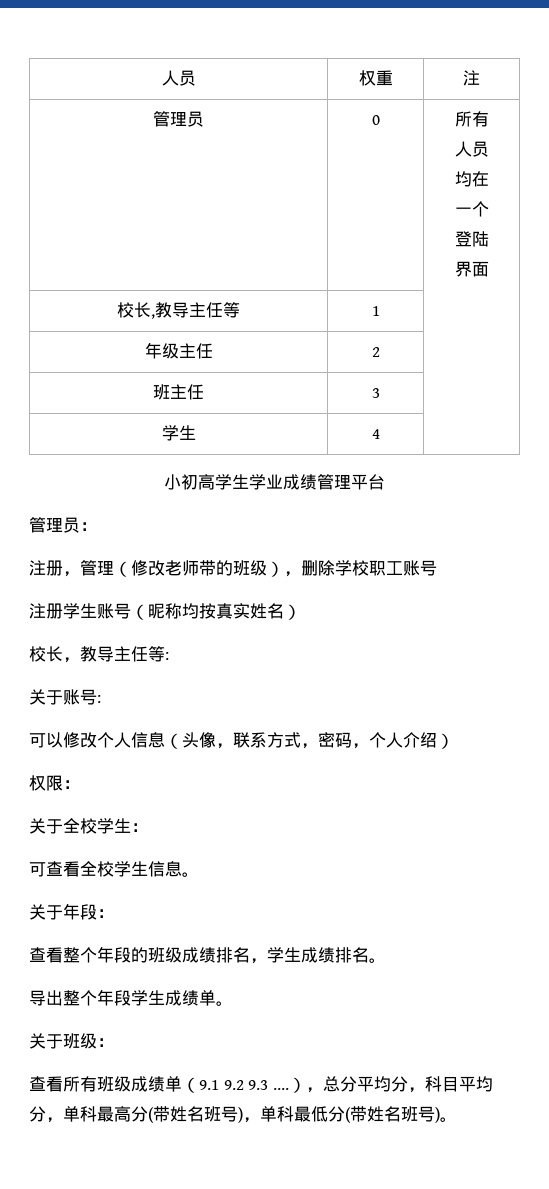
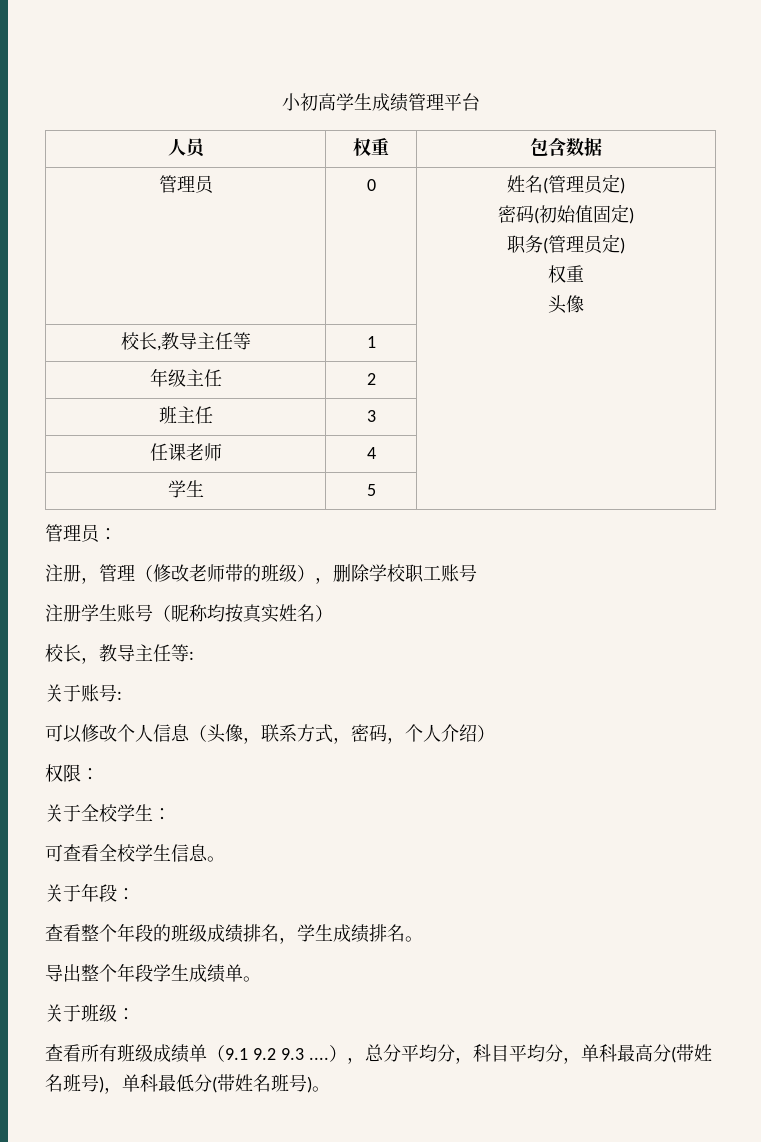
+ 小初高学生成绩管理平台
- 人员 | 权重 | 注
+ 人员 | 权重 | 包含数据
- 管理员 | 0 | 所有
- 人员
- 均在
- 一个
- 登陆
- 界面
+ 管理员 | 0 | 姓名(管理员定)
+ 密码(初始值固定)
+ 职务(管理员定)
+ 权重
+ 头像
- 学生 | 4 |
- 小初高学生学业成绩管理平台
+ 任课老师 | 4 |
+ 学生 | 5 |

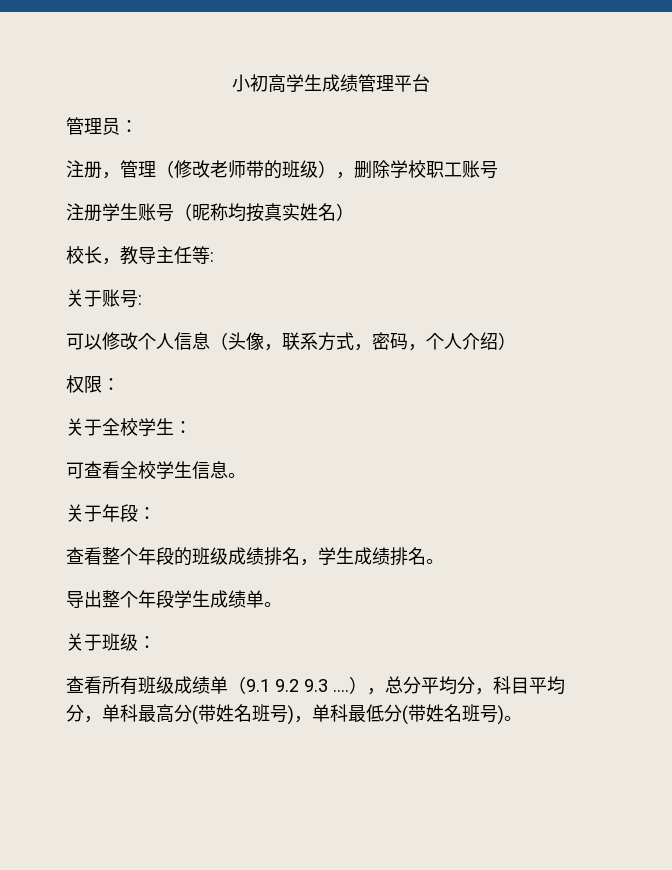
- 人员 | 权重 | 包含数据
- 管理员 | 0 | 姓名(管理员定)
- 密码(初始值固定)
- 职务(管理员定)
- 权重
- 头像
- 校长,教导主任等 | 1 |
- 年级主任 | 2 |
- 班主任 | 3 |
- 任课老师 | 4 |
- 学生 | 5 |

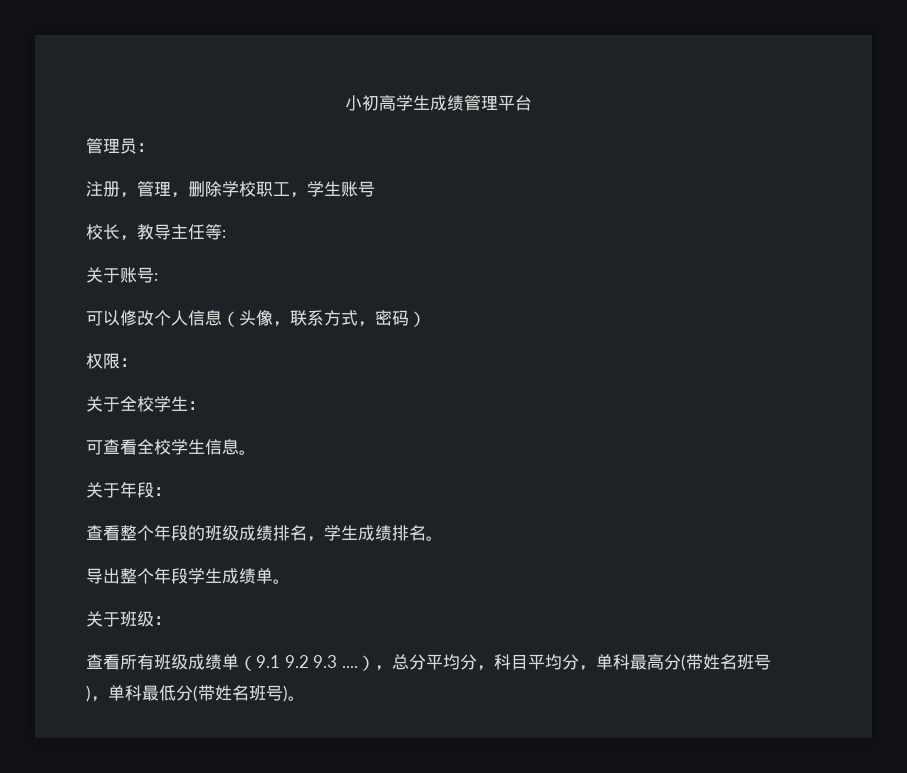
- 注册，管理（修改老师带的班级），删除学校职工账号
- 注册学生账号（昵称均按真实姓名）
+ 注册，管理，删除学校职工，学生账号
- 可以修改个人信息（头像，联系方式，密码，个人介绍）
+ 可以修改个人信息（头像，联系方式，密码）

